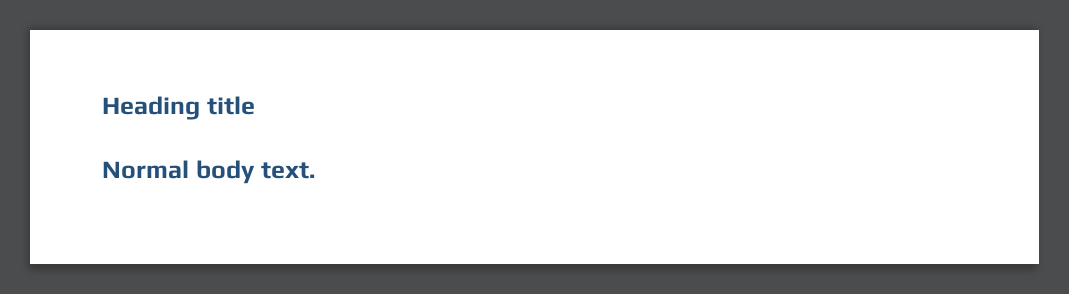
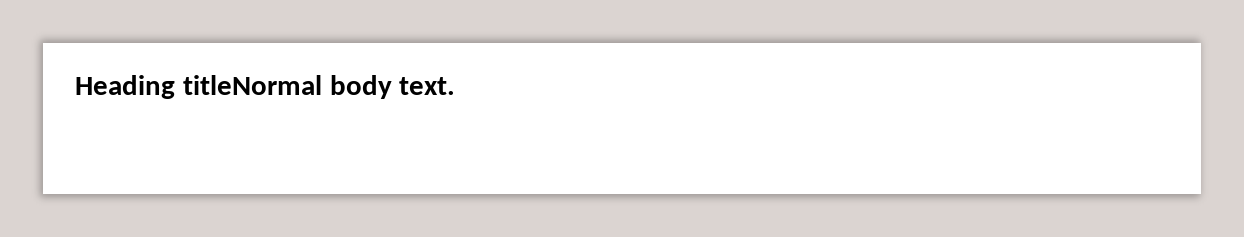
- Heading title
- Normal body text.
+ Heading titleNormal body text.

